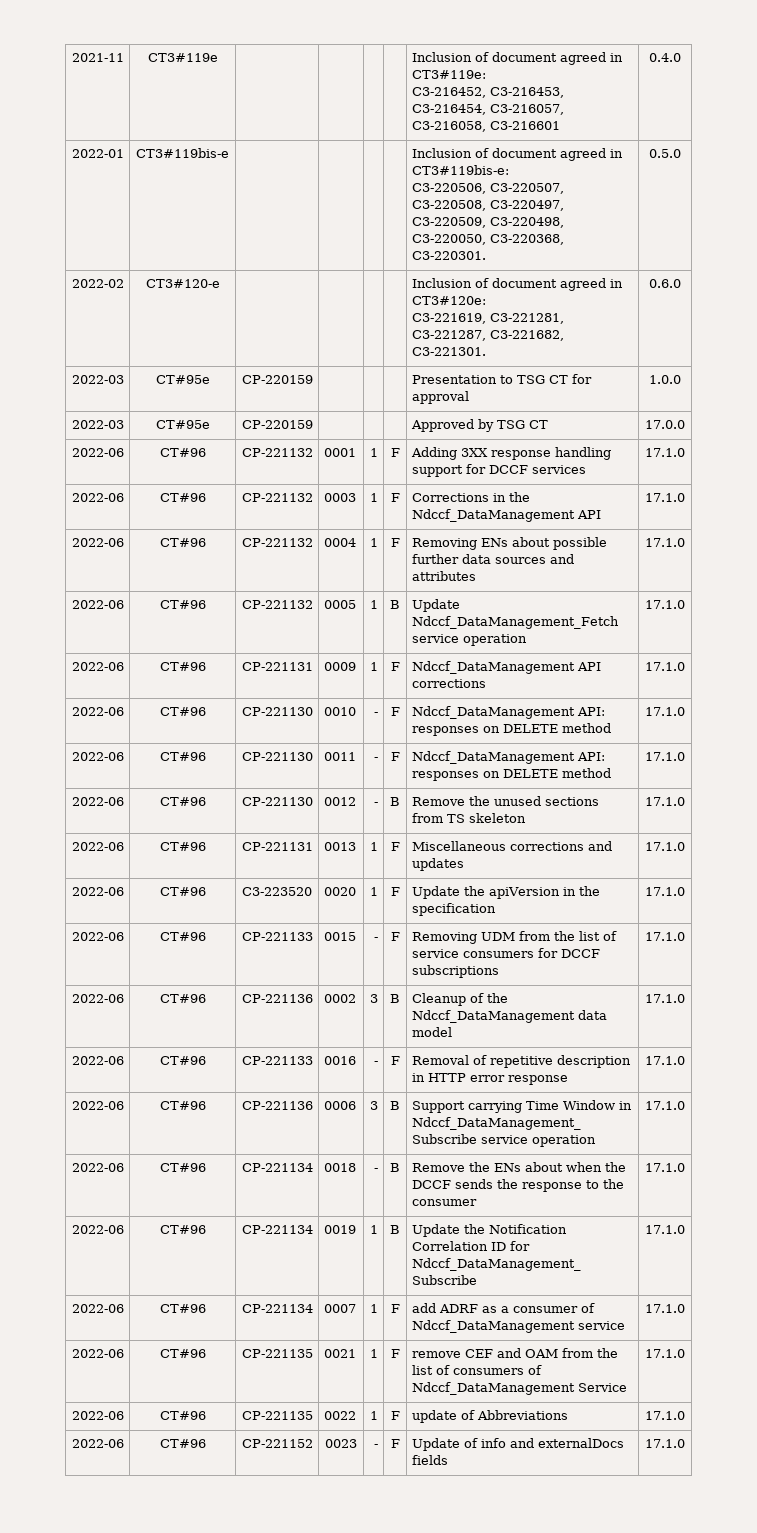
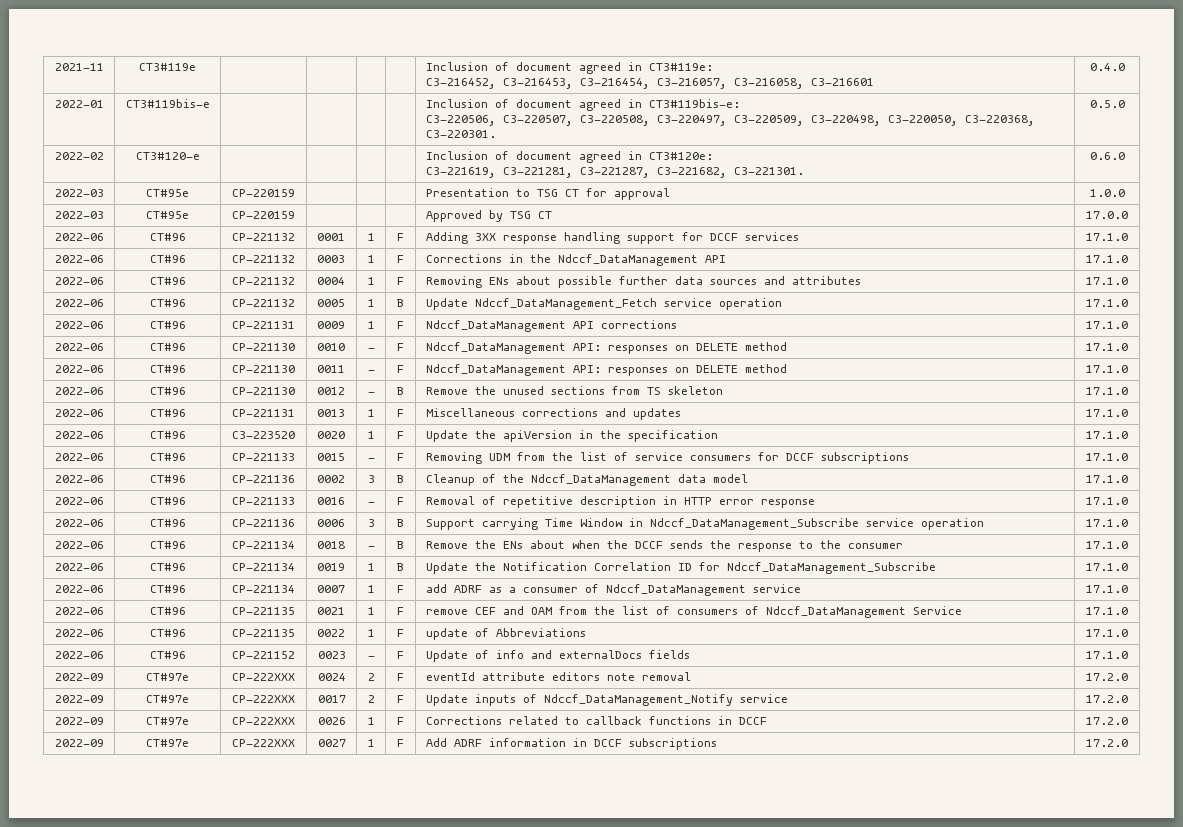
+ 2022-09 | CT#97e | CP-222XXX | 0024 | 2 | F | eventId attribute editors note removal | 17.2.0
+ 2022-09 | CT#97e | CP-222XXX | 0017 | 2 | F | Update inputs of Ndccf_DataManagement_Notify service | 17.2.0
+ 2022-09 | CT#97e | CP-222XXX | 0026 | 1 | F | Corrections related to callback functions in DCCF | 17.2.0
+ 2022-09 | CT#97e | CP-222XXX | 0027 | 1 | F | Add ADRF information in DCCF subscriptions | 17.2.0

